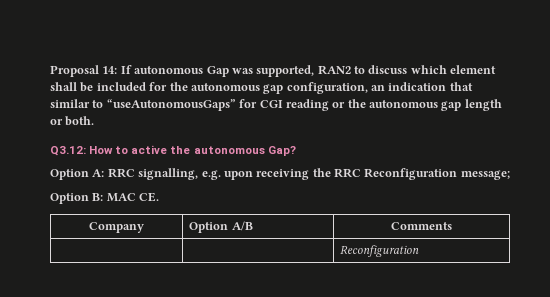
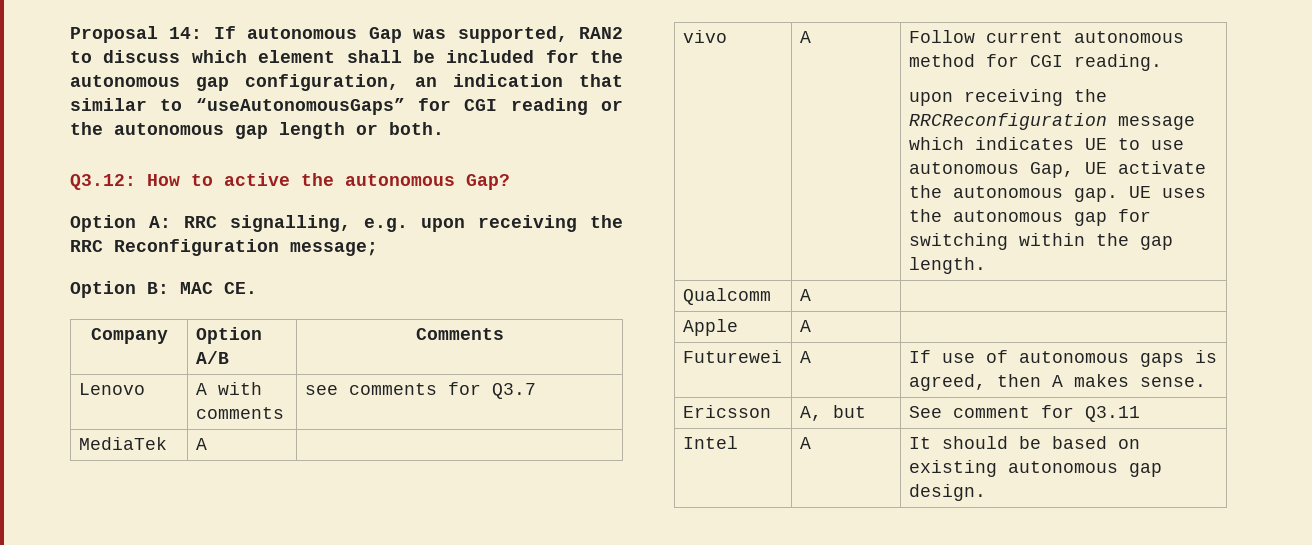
- | | Reconfiguration
+ Lenovo | A with comments | see comments for Q3.7
+ MediaTek | A |
+ vivo | A | Follow current autonomous method for CGI reading.
+ upon receiving the RRCReconfiguration message which indicates UE to use autonomous Gap, UE activate the autonomous gap. UE uses the autonomous gap for switching within the gap length.
+ Qualcomm | A |
+ Apple | A |
+ Futurewei | A | If use of autonomous gaps is agreed, then A makes sense.
+ Ericsson | A, but | See comment for Q3.11
+ Intel | A | It should be based on existing autonomous gap design.

